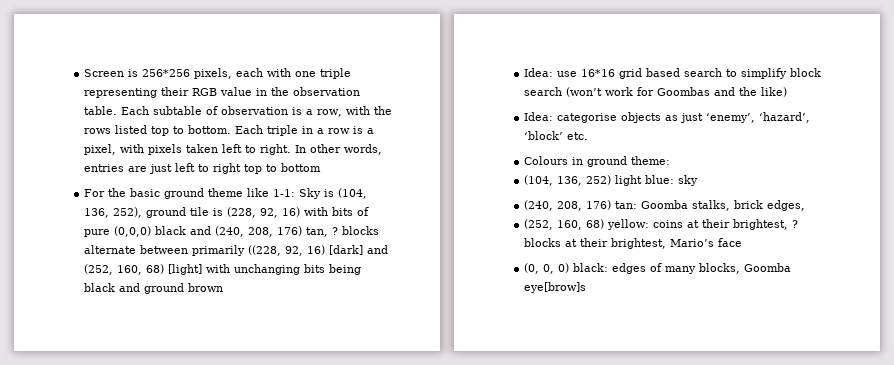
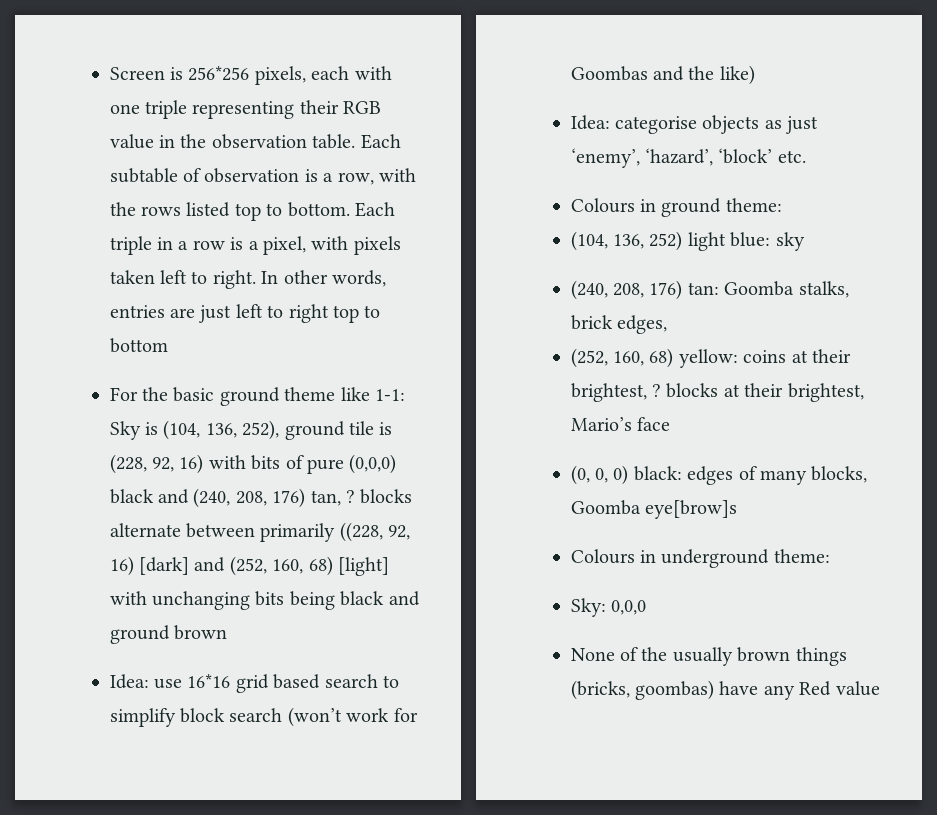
+ Colours in underground theme:
+ Sky: 0,0,0
+ None of the usually brown things (bricks, goombas) have any Red value

